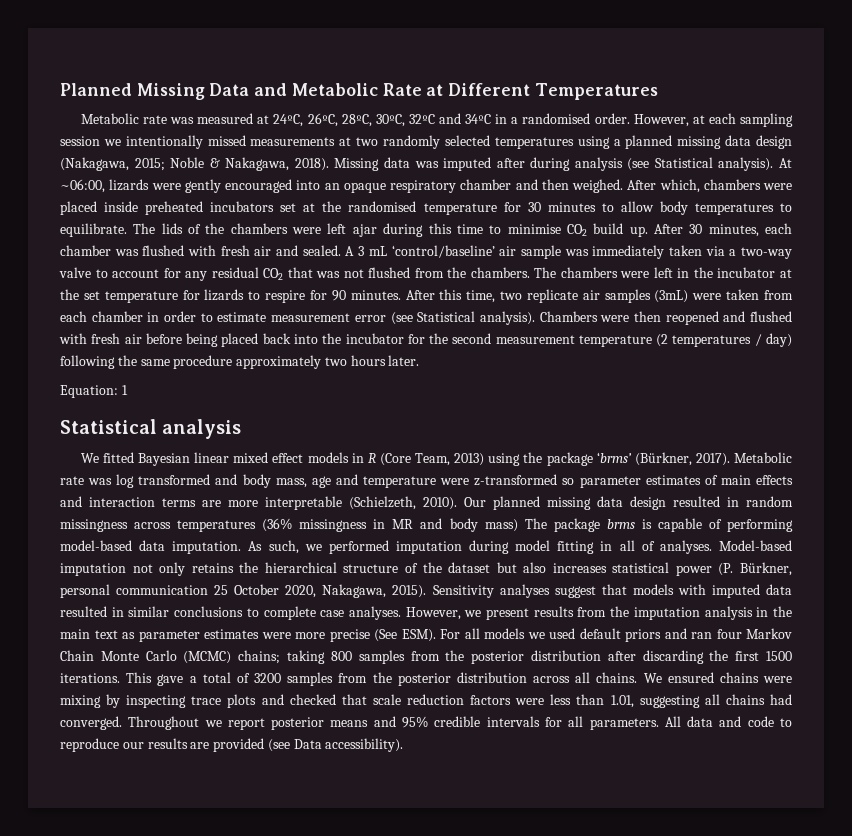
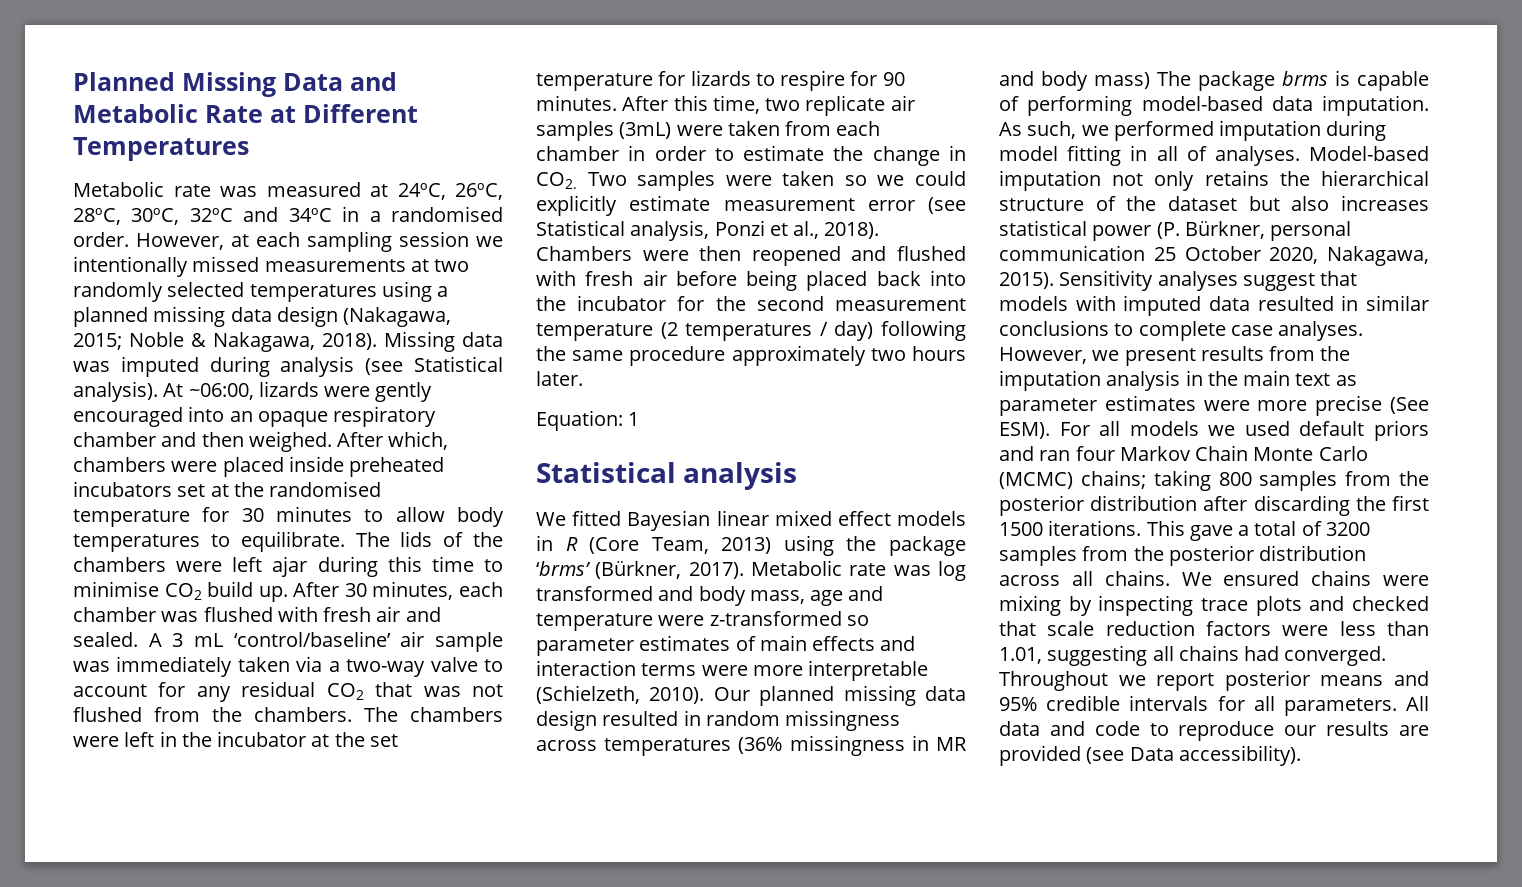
- Missing data was imputed after during analysis (see Statistical analysis).
+ Missing data was imputed during analysis (see Statistical analysis).
- After this time, two replicate air samples (3mL) were taken from each chamber in order to estimate measurement error (see Statistical analysis).
+ After this time, two replicate air samples (3mL) were taken from each chamber in order to estimate the change in CO2. Two samples were taken so we could explicitly estimate measurement error (see Statistical analysis, Ponzi et al., 2018).
- Metabolic rate was log transformed and body mass, age and temperature were z-transformed so parameter estimates of main effects and interaction terms are more interpretable (Schielzeth, 2010).
+ Metabolic rate was log transformed and body mass, age and temperature were z-transformed so parameter estimates of main effects and interaction terms were more interpretable (Schielzeth, 2010).

